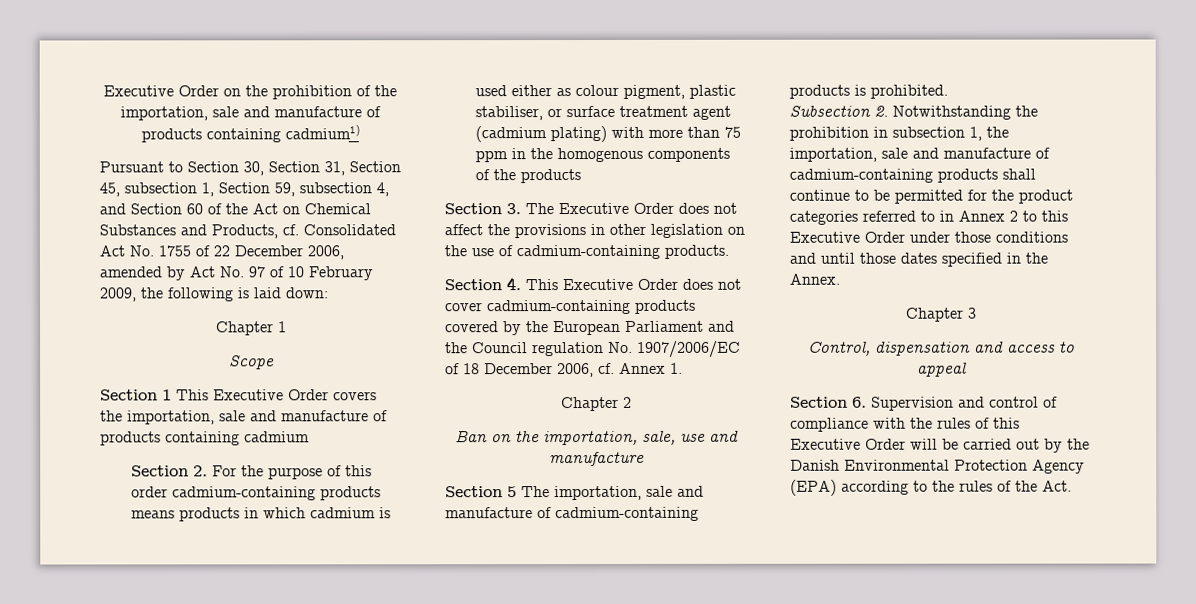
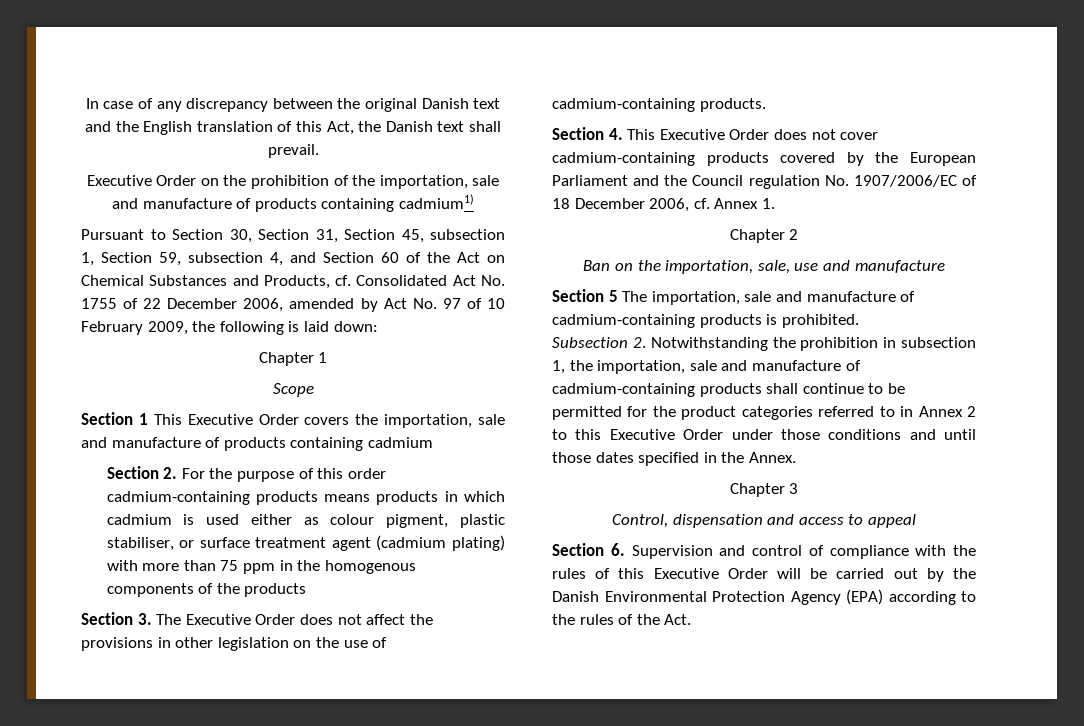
+ In case of any discrepancy between the original Danish text and the English translation of this Act, the Danish text shall prevail.

